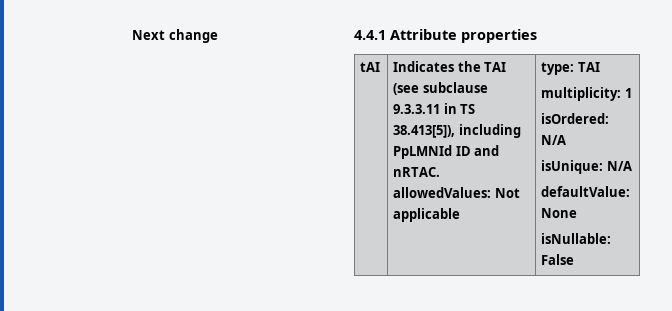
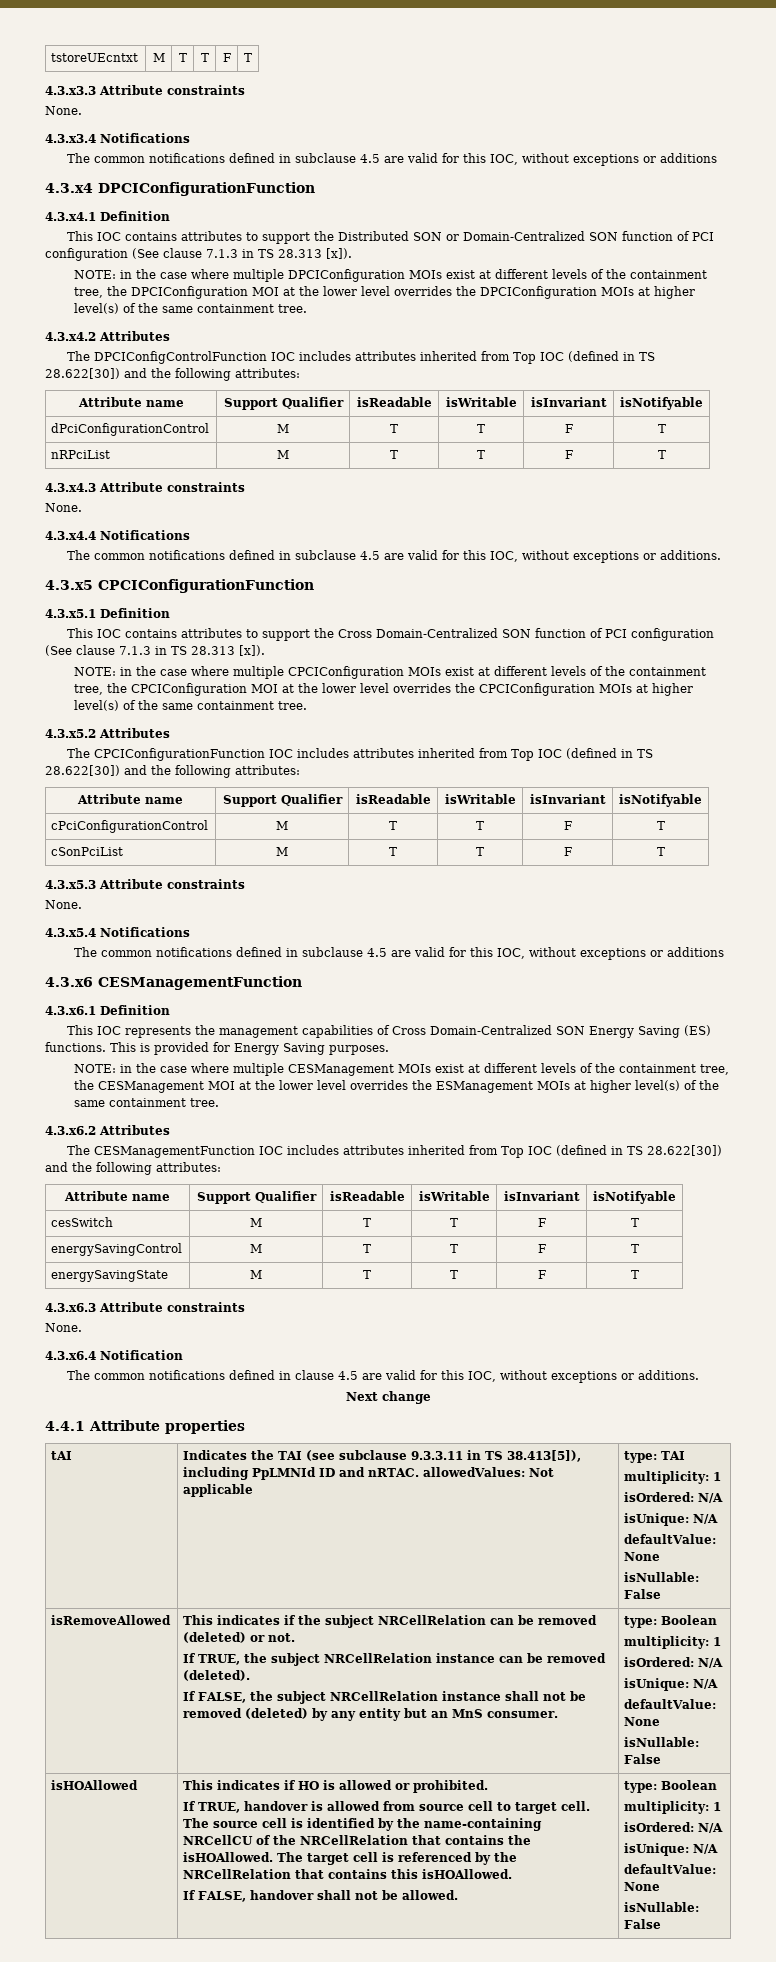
+ tstoreUEcntxt | M | T | T | F | T
+ 4.3.x3.3 Attribute constraints
+ None.
+ 4.3.x3.4 Notifications
+ The common notifications defined in subclause 4.5 are valid for this IOC, without exceptions or additions
+ 4.3.x4 DPCIConfigurationFunction
+ 4.3.x4.1 Definition
+ This IOC contains attributes to support the Distributed SON or Domain-Centralized SON function of PCI configuration (See clause 7.1.3 in TS 28.313 [x]).
+ NOTE: in the case where multiple DPCIConfiguration MOIs exist at different levels of the containment tree, the DPCIConfiguration MOI at the lower level overrides the DPCIConfiguration MOIs at higher level(s) of the same containment tree.
+ 4.3.x4.2 Attributes
+ The DPCIConfigControlFunction IOC includes attributes inherited from Top IOC (defined in TS 28.622[30]) and the following attributes:
+ Attribute name | Support Qualifier | isReadable | isWritable | isInvariant | isNotifyable
+ dPciConfigurationControl | M | T | T | F | T
+ nRPciList | M | T | T | F | T
+ 4.3.x4.3 Attribute constraints
+ None.
+ 4.3.x4.4 Notifications
+ The common notifications defined in subclause 4.5 are valid for this IOC, without exceptions or additions.
+ 4.3.x5 CPCIConfigurationFunction
+ 4.3.x5.1 Definition
+ This IOC contains attributes to support the Cross Domain-Centralized SON function of PCI configuration (See clause 7.1.3 in TS 28.313 [x]).
+ NOTE: in the case where multiple CPCIConfiguration MOIs exist at different levels of the containment tree, the CPCIConfiguration MOI at the lower level overrides the CPCIConfiguration MOIs at higher level(s) of the same containment tree.
+ 4.3.x5.2 Attributes
+ The CPCIConfigurationFunction IOC includes attributes inherited from Top IOC (defined in TS 28.622[30]) and the following attributes:
+ Attribute name | Support Qualifier | isReadable | isWritable | isInvariant | isNotifyable
+ cPciConfigurationControl | M | T | T | F | T
+ cSonPciList | M | T | T | F | T
+ 4.3.x5.3 Attribute constraints
+ None.
+ 4.3.x5.4 Notifications
+ The common notifications defined in subclause 4.5 are valid for this IOC, without exceptions or additions
+ 4.3.x6 CESManagementFunction
+ 4.3.x6.1 Definition
+ This IOC represents the management capabilities of Cross Domain-Centralized SON Energy Saving (ES) functions. This is provided for Energy Saving purposes.
+ NOTE: in the case where multiple CESManagement MOIs exist at different levels of the containment tree, the CESManagement MOI at the lower level overrides the ESManagement MOIs at higher level(s) of the same containment tree.
+ 4.3.x6.2 Attributes
+ The CESManagementFunction IOC includes attributes inherited from Top IOC (defined in TS 28.622[30]) and the following attributes:
+ Attribute name | Support Qualifier | isReadable | isWritable | isInvariant | isNotifyable
+ cesSwitch | M | T | T | F | T
+ energySavingControl | M | T | T | F | T
+ energySavingState | M | T | T | F | T
+ 4.3.x6.3 Attribute constraints
+ None.
+ 4.3.x6.4 Notification
+ The common notifications defined in clause 4.5 are valid for this IOC, without exceptions or additions.
+ isRemoveAllowed | This indicates if the subject NRCellRelation can be removed (deleted) or not.
+ If TRUE, the subject NRCellRelation instance can be removed (deleted).
+ If FALSE, the subject NRCellRelation instance shall not be removed (deleted) by any entity but an MnS consumer. | type: Boolean
+ multiplicity: 1
+ isOrdered: N/A
+ isUnique: N/A
+ defaultValue: None
+ isNullable: False
+ isHOAllowed | This indicates if HO is allowed or prohibited.
+ If TRUE, handover is allowed from source cell to target cell. The source cell is identified by the name-containing NRCellCU of the NRCellRelation that contains the isHOAllowed. The target cell is referenced by the NRCellRelation that contains this isHOAllowed.
+ If FALSE, handover shall not be allowed. | type: Boolean
+ multiplicity: 1
+ isOrdered: N/A
+ isUnique: N/A
+ defaultValue: None
+ isNullable: False

